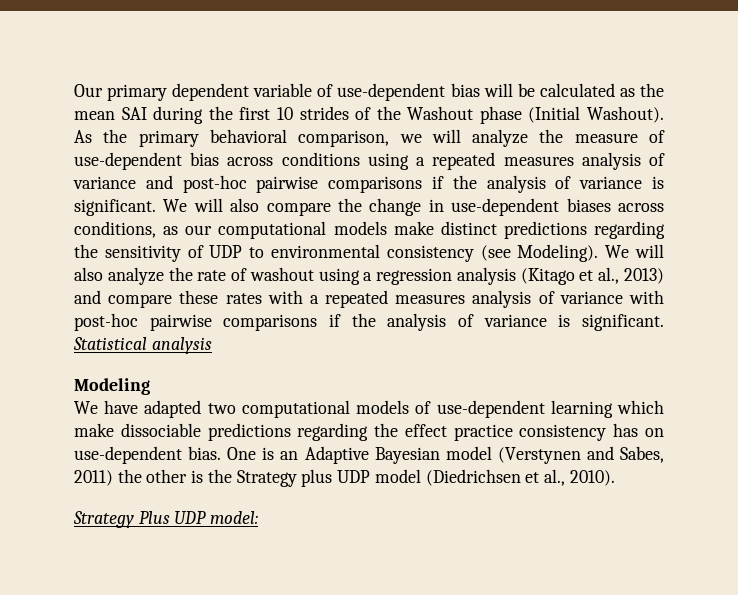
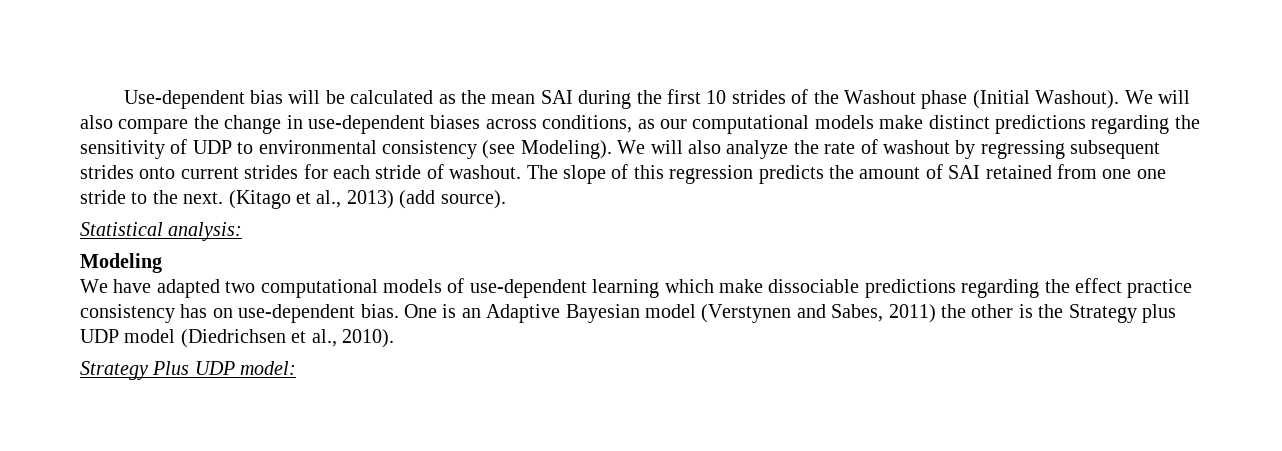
- Our primary dependent variable of use-dependent bias will be calculated as the mean SAI during the first 10 strides of the Washout phase (Initial Washout).
+ Use-dependent bias will be calculated as the mean SAI during the first 10 strides of the Washout phase (Initial Washout).
- As the primary behavioral comparison, we will analyze the measure of use-dependent bias across conditions using a repeated measures analysis of variance and post-hoc pairwise comparisons if the analysis of variance is significant.
- We will also analyze the rate of washout using a regression analysis (Kitago et al., 2013) and compare these rates with a repeated measures analysis of variance with post-hoc pairwise comparisons if the analysis of variance is significant. Statistical analysis
+ We will also analyze the rate of washout by regressing subsequent strides onto current strides for each stride of washout. The slope of this regression predicts the amount of SAI retained from one one stride to the next. (Kitago et al., 2013) (add source).
+ Statistical analysis:

